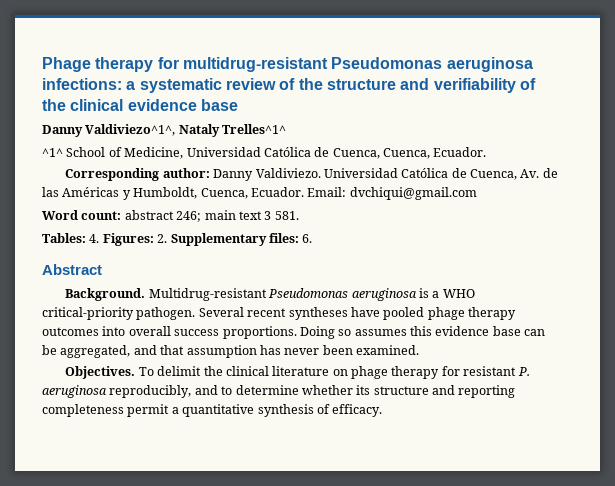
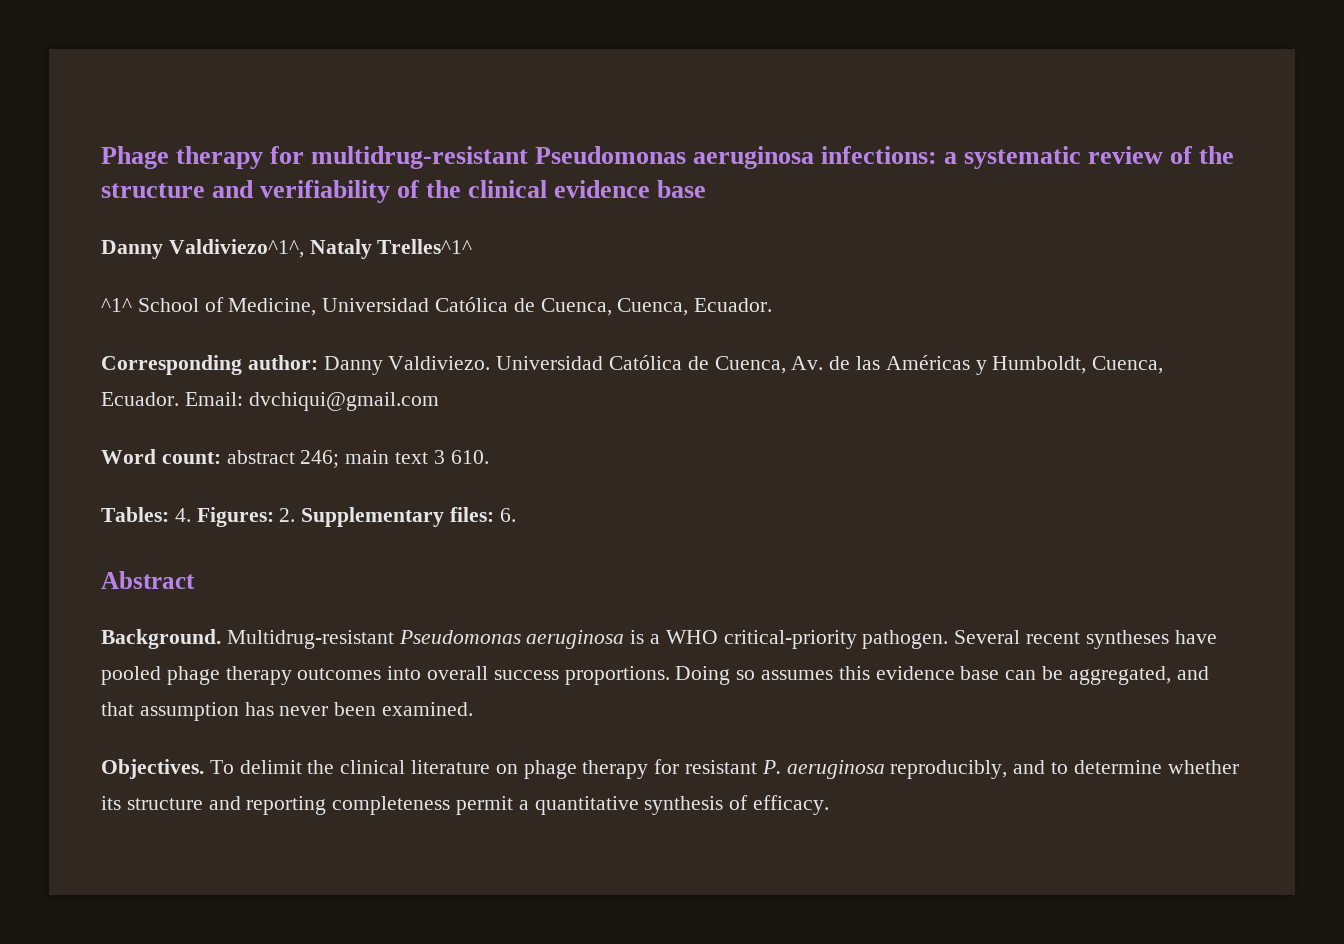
- Word count: abstract 246; main text 3 581.
+ Word count: abstract 246; main text 3 610.

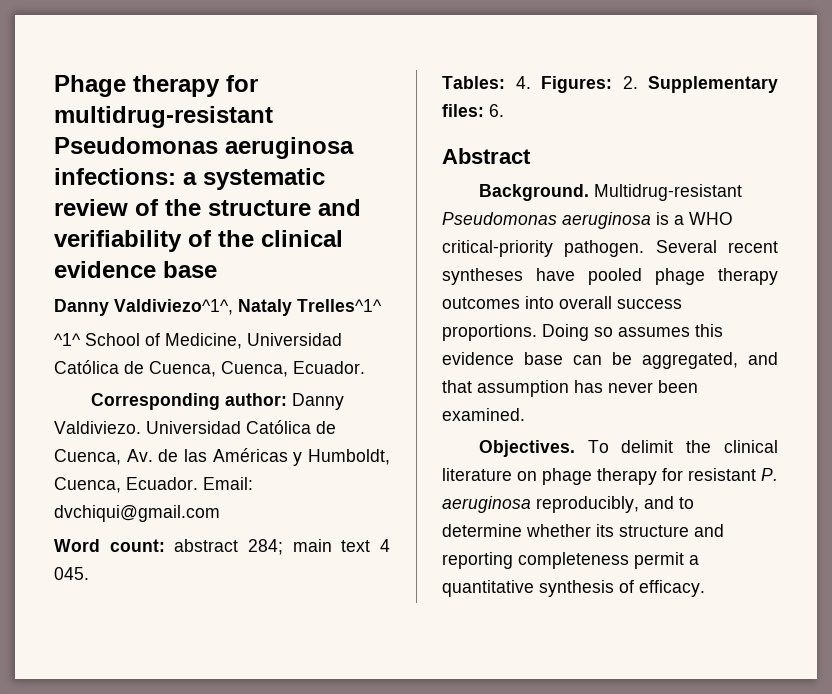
- Word count: abstract 246; main text 3 610.
+ Word count: abstract 284; main text 4 045.

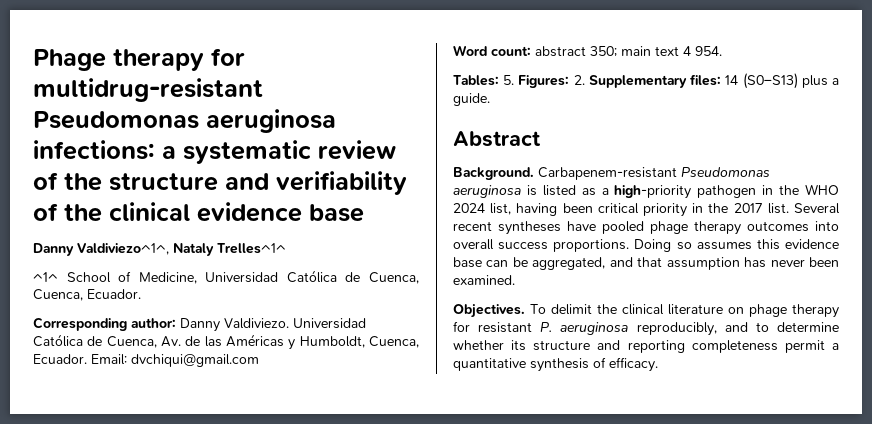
- Word count: abstract 284; main text 4 045.
+ Word count: abstract 350; main text 4 954.
- Tables: 4. Figures: 2. Supplementary files: 6.
+ Tables: 5. Figures: 2. Supplementary files: 14 (S0–S13) plus a guide.
- Multidrug-resistant Pseudomonas aeruginosa is a WHO critical-priority pathogen.
+ Carbapenem-resistant Pseudomonas aeruginosa is listed as a high-priority pathogen in the WHO 2024 list, having been critical priority in the 2017 list.

